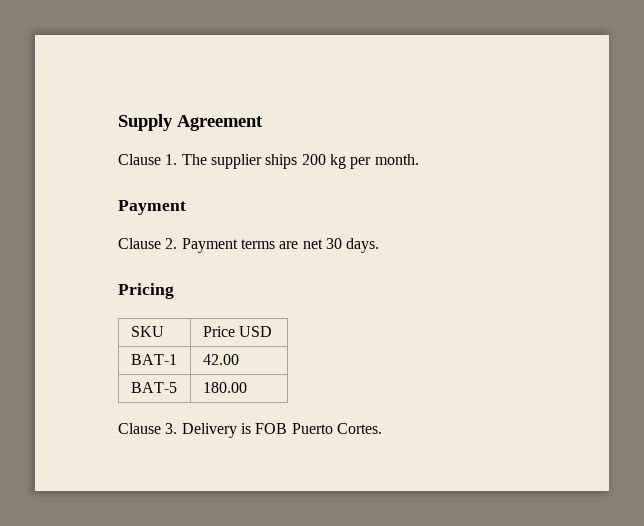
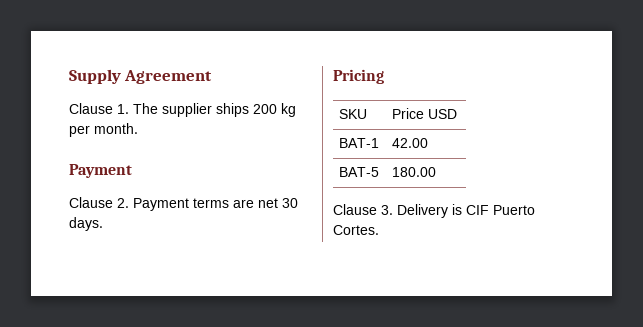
- Clause 3. Delivery is FOB Puerto Cortes.
+ Clause 3. Delivery is CIF Puerto Cortes.

